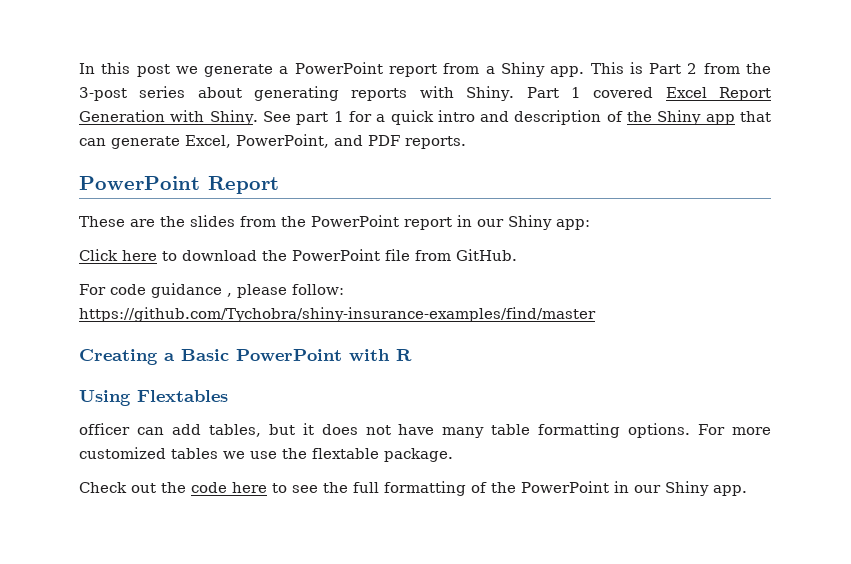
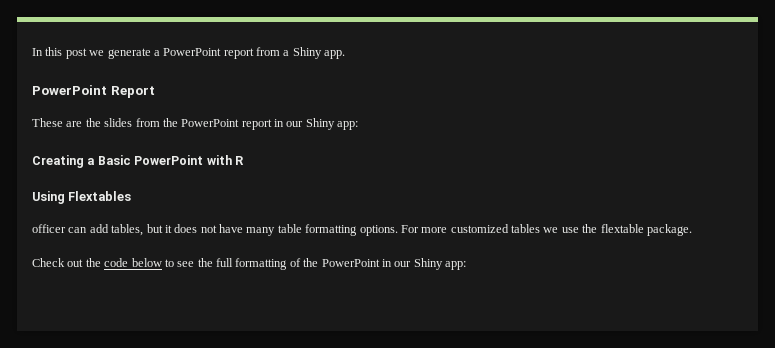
- This is Part 2 from the 3-post series about generating reports with Shiny. Part 1 covered Excel Report Generation with Shiny. See part 1 for a quick intro and description of the Shiny app that can generate Excel, PowerPoint, and PDF reports.
- Click here to download the PowerPoint file from GitHub.
- For code guidance , please follow: https://github.com/Tychobra/shiny-insurance-examples/find/master
- Check out the code here to see the full formatting of the PowerPoint in our Shiny app.
+ Check out the code below to see the full formatting of the PowerPoint in our Shiny app:

